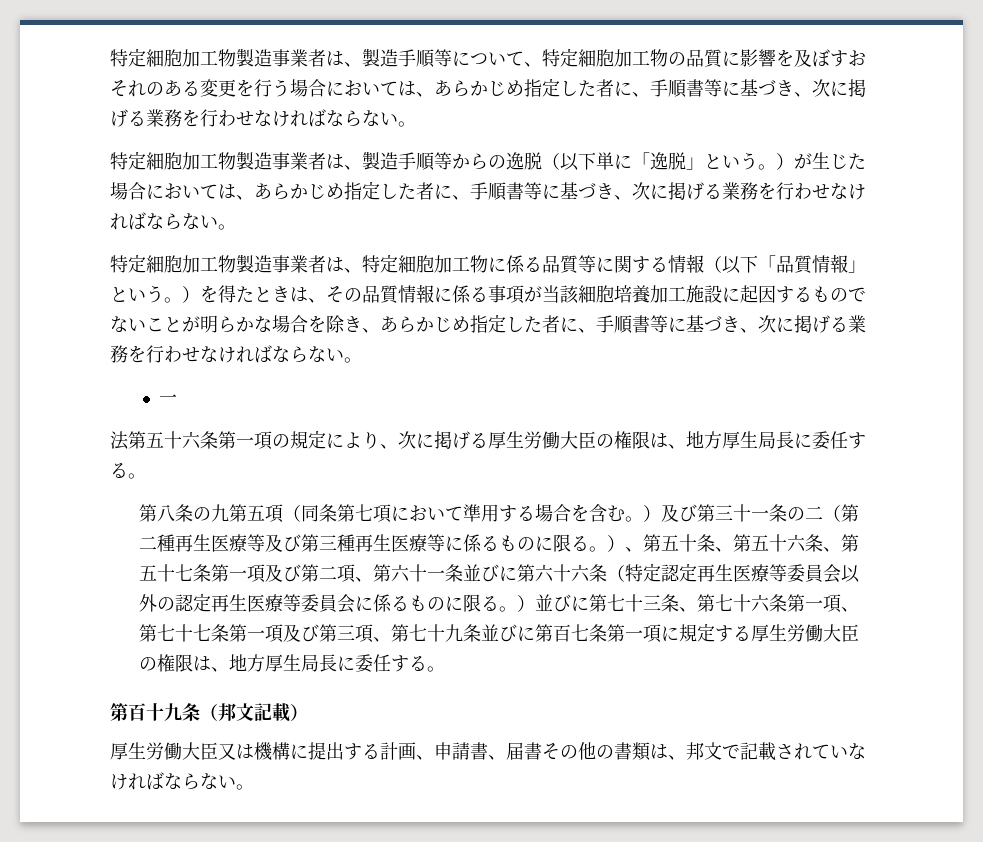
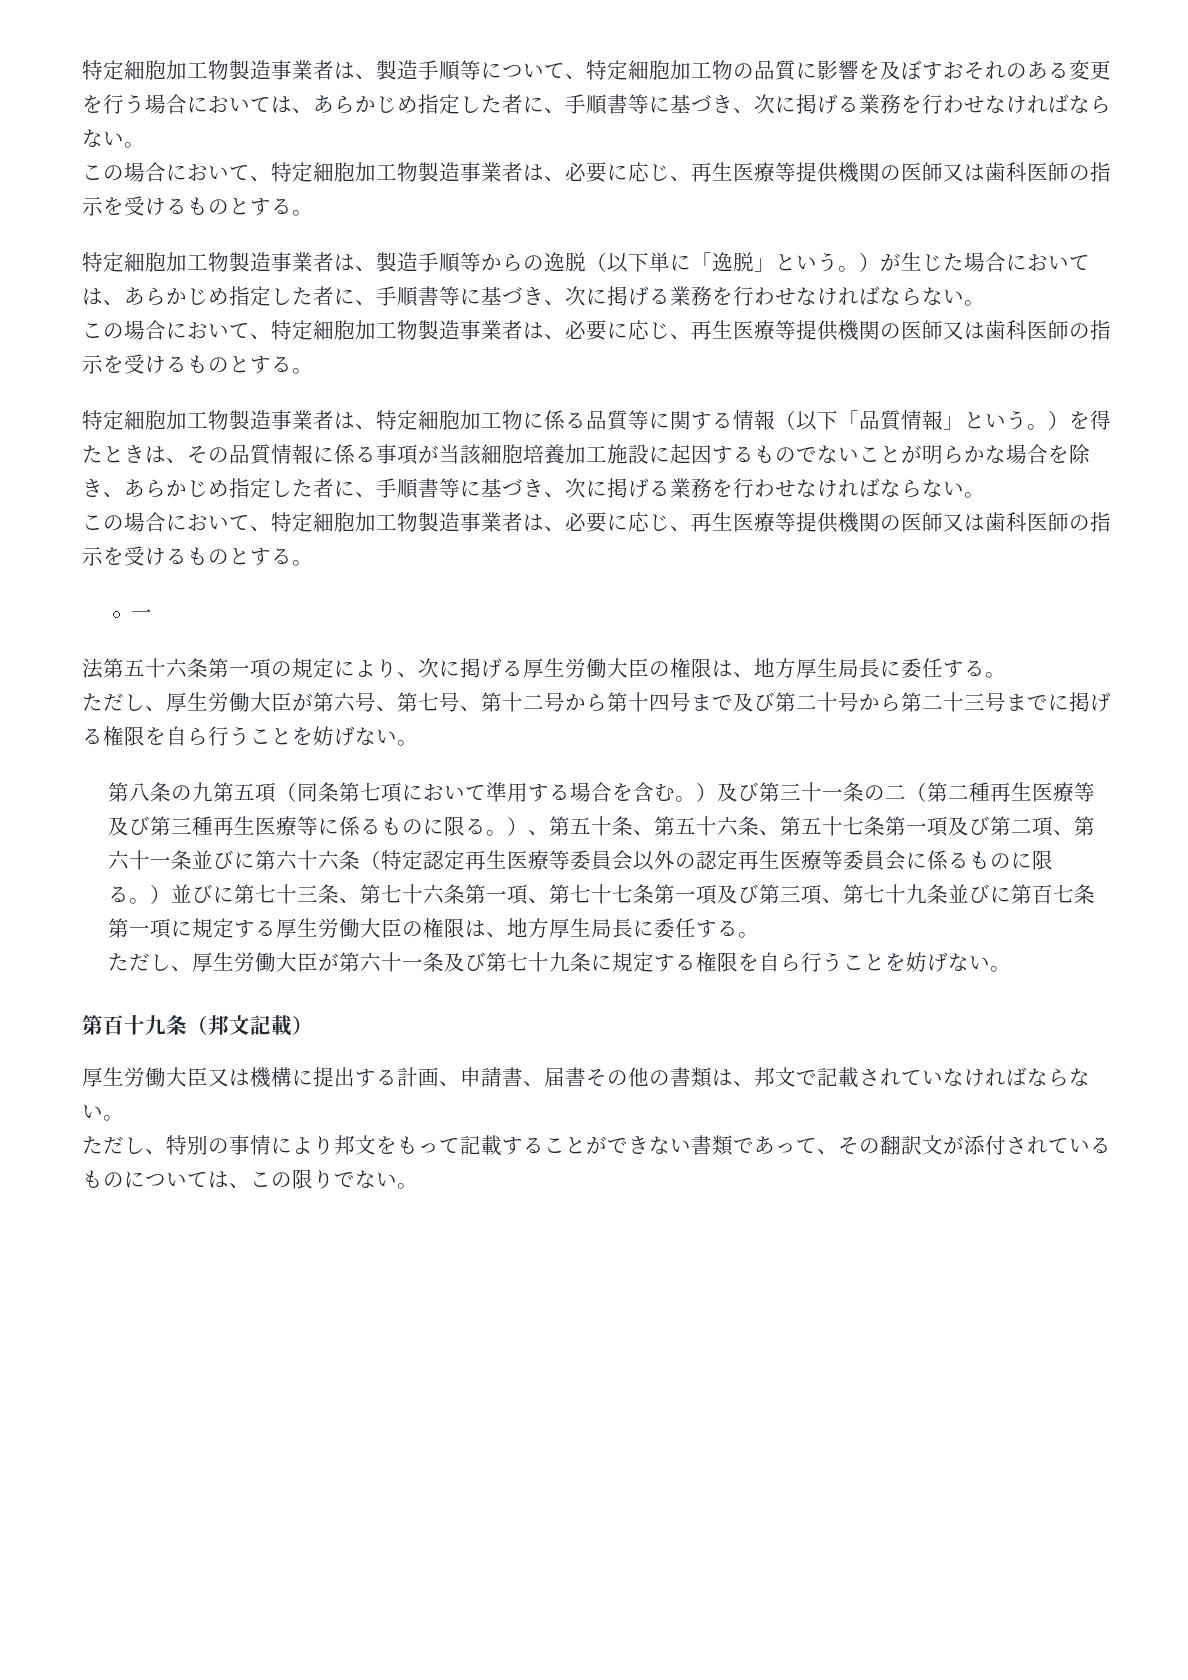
  特定細胞加工物製造事業者は、製造手順等について、特定細胞加工物の品質に影響を及ぼすおそれのある変更を行う場合においては、あらかじめ指定した者に、手順書等に基づき、次に掲げる業務を行わせなければならない。
+ この場合において、特定細胞加工物製造事業者は、必要に応じ、再生医療等提供機関の医師又は歯科医師の指示を受けるものとする。
  特定細胞加工物製造事業者は、製造手順等からの逸脱（以下単に「逸脱」という。）が生じた場合においては、あらかじめ指定した者に、手順書等に基づき、次に掲げる業務を行わせなければならない。
+ この場合において、特定細胞加工物製造事業者は、必要に応じ、再生医療等提供機関の医師又は歯科医師の指示を受けるものとする。
  特定細胞加工物製造事業者は、特定細胞加工物に係る品質等に関する情報（以下「品質情報」という。）を得たときは、その品質情報に係る事項が当該細胞培養加工施設に起因するものでないことが明らかな場合を除き、あらかじめ指定した者に、手順書等に基づき、次に掲げる業務を行わせなければならない。
+ この場合において、特定細胞加工物製造事業者は、必要に応じ、再生医療等提供機関の医師又は歯科医師の指示を受けるものとする。
+ ただし、厚生労働大臣が第六号、第七号、第十二号から第十四号まで及び第二十号から第二十三号までに掲げる権限を自ら行うことを妨げない。
+ ただし、厚生労働大臣が第六十一条及び第七十九条に規定する権限を自ら行うことを妨げない。
+ ただし、特別の事情により邦文をもって記載することができない書類であって、その翻訳文が添付されているものについては、この限りでない。

